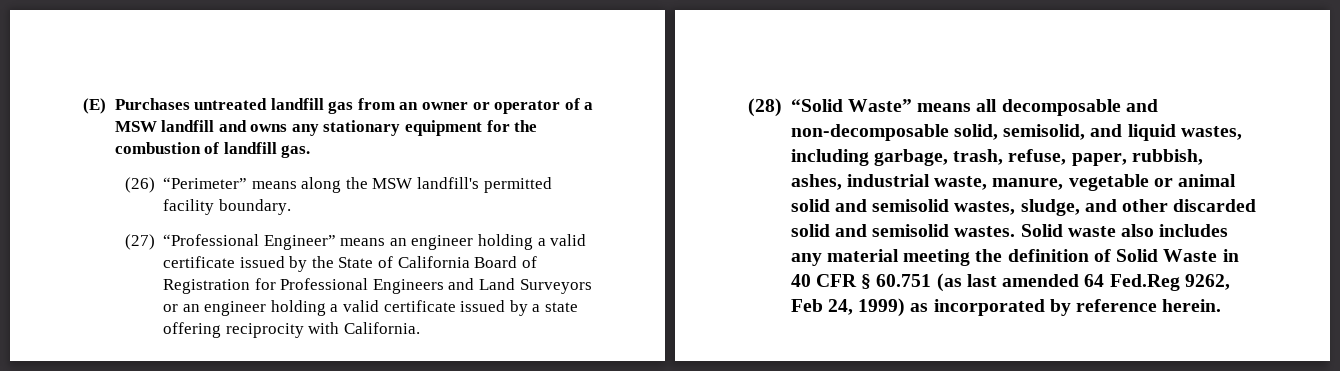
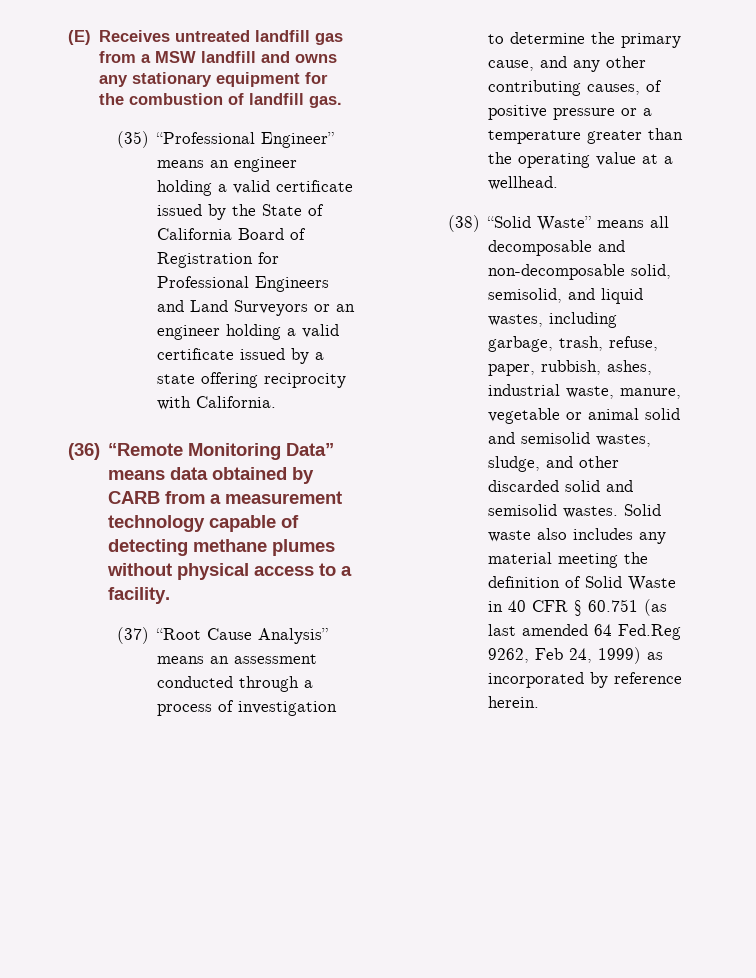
- (E) Purchases untreated landfill gas from an owner or operator of a MSW landfill and owns any stationary equipment for the combustion of landfill gas.
+ (E) Receives untreated landfill gas from a MSW landfill and owns any stationary equipment for the combustion of landfill gas.
- (26) “Perimeter” means along the MSW landfill's permitted facility boundary.
- (27) “Professional Engineer” means an engineer holding a valid certificate issued by the State of California Board of Registration for Professional Engineers and Land Surveyors or an engineer holding a valid certificate issued by a state offering reciprocity with California.
+ (35) “Professional Engineer” means an engineer holding a valid certificate issued by the State of California Board of Registration for Professional Engineers and Land Surveyors or an engineer holding a valid certificate issued by a state offering reciprocity with California.
- (28) “Solid Waste” means all decomposable and non-decomposable solid, semisolid, and liquid wastes, including garbage, trash, refuse, paper, rubbish, ashes, industrial waste, manure, vegetable or animal solid and semisolid wastes, sludge, and other discarded solid and semisolid wastes.
+ (36) “Remote Monitoring Data” means data obtained by CARB from a measurement technology capable of detecting methane plumes without physical access to a facility.
+ (37) “Root Cause Analysis” means an assessment conducted through a process of investigation to determine the primary cause, and any other contributing causes, of positive pressure or a temperature greater than the operating value at a wellhead.
+ (38) “Solid Waste” means all decomposable and non-decomposable solid, semisolid, and liquid wastes, including garbage, trash, refuse, paper, rubbish, ashes, industrial waste, manure, vegetable or animal solid and semisolid wastes, sludge, and other discarded solid and semisolid wastes.

